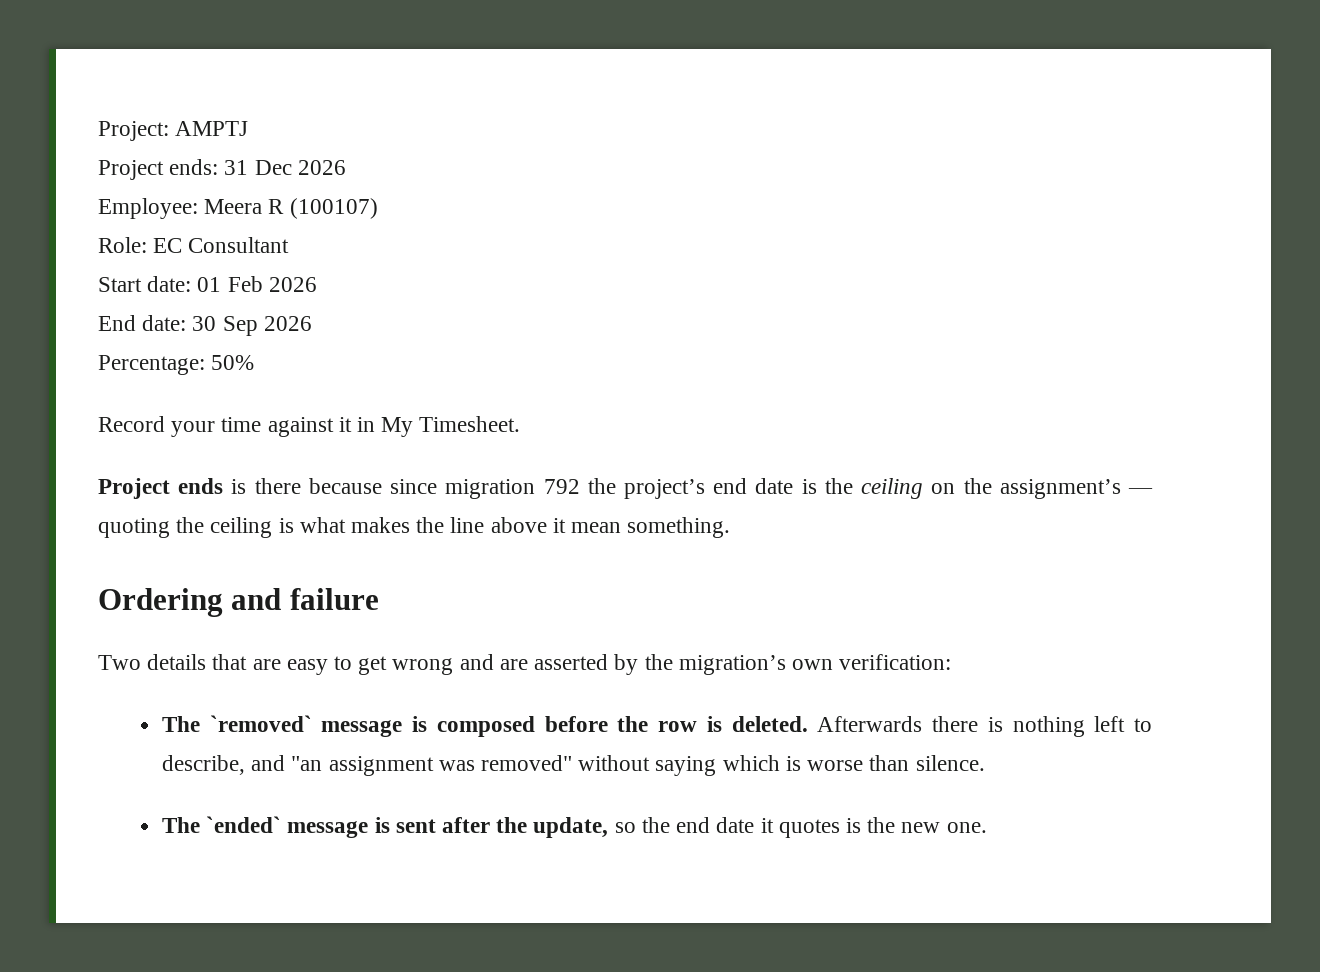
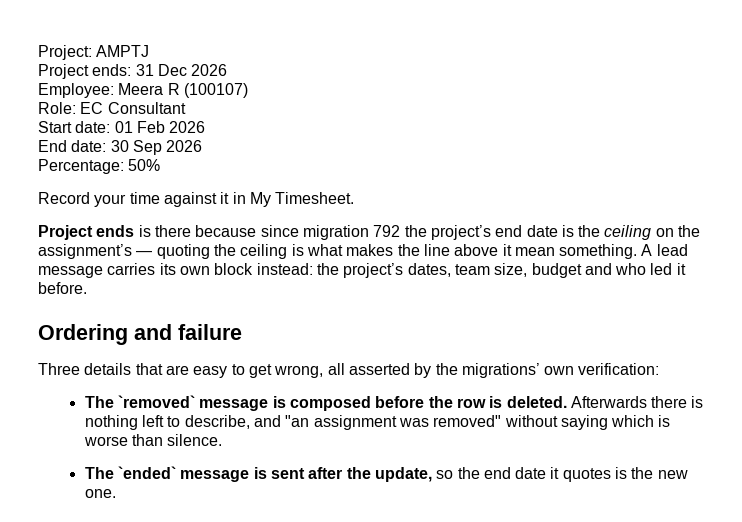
+ A lead message carries its own block instead: the project’s dates, team size, budget and who led it before.
- Two details that are easy to get wrong and are asserted by the migration’s own verification:
+ Three details that are easy to get wrong, all asserted by the migrations’ own verification:

